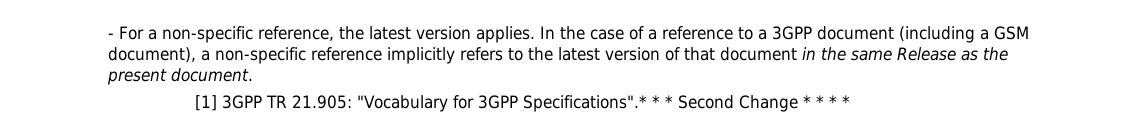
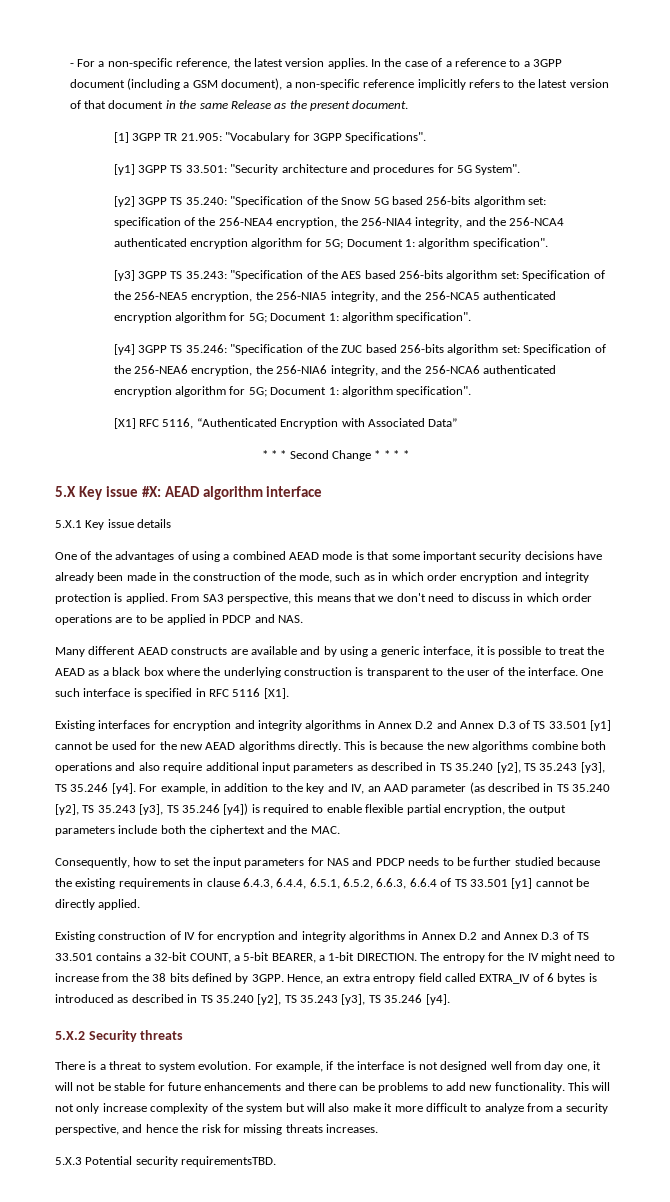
- [1] 3GPP TR 21.905: "Vocabulary for 3GPP Specifications".* * * Second Change * * * *
+ [1] 3GPP TR 21.905: "Vocabulary for 3GPP Specifications".
+ [y1] 3GPP TS 33.501: "Security architecture and procedures for 5G System".
+ [y2] 3GPP TS 35.240: "Specification of the Snow 5G based 256-bits algorithm set: specification of the 256-NEA4 encryption, the 256-NIA4 integrity, and the 256-NCA4 authenticated encryption algorithm for 5G; Document 1: algorithm specification".
+ [y3] 3GPP TS 35.243: "Specification of the AES based 256-bits algorithm set: Specification of the 256-NEA5 encryption, the 256-NIA5 integrity, and the 256-NCA5 authenticated encryption algorithm for 5G; Document 1: algorithm specification".
+ [y4] 3GPP TS 35.246: "Specification of the ZUC based 256-bits algorithm set: Specification of the 256-NEA6 encryption, the 256-NIA6 integrity, and the 256-NCA6 authenticated encryption algorithm for 5G; Document 1: algorithm specification".
+ [X1] RFC 5116, “Authenticated Encryption with Associated Data”
+ * * * Second Change * * * *
+ 5.X Key issue #X: AEAD algorithm interface
+ 5.X.1 Key issue details
+ One of the advantages of using a combined AEAD mode is that some important security decisions have already been made in the construction of the mode, such as in which order encryption and integrity protection is applied. From SA3 perspective, this means that we don't need to discuss in which order operations are to be applied in PDCP and NAS.
+ Many different AEAD constructs are available and by using a generic interface, it is possible to treat the AEAD as a black box where the underlying construction is transparent to the user of the interface. One such interface is specified in RFC 5116 [X1].
+ Existing interfaces for encryption and integrity algorithms in Annex D.2 and Annex D.3 of TS 33.501 [y1] cannot be used for the new AEAD algorithms directly. This is because the new algorithms combine both operations and also require additional input parameters as described in TS 35.240 [y2], TS 35.243 [y3], TS 35.246 [y4]. For example, in addition to the key and IV, an AAD parameter (as described in TS 35.240 [y2], TS 35.243 [y3], TS 35.246 [y4]) is required to enable flexible partial encryption, the output parameters include both the ciphertext and the MAC.
+ Consequently, how to set the input parameters for NAS and PDCP needs to be further studied because the existing requirements in clause 6.4.3, 6.4.4, 6.5.1, 6.5.2, 6.6.3, 6.6.4 of TS 33.501 [y1] cannot be directly applied.
+ Existing construction of IV for encryption and integrity algorithms in Annex D.2 and Annex D.3 of TS 33.501 contains a 32-bit COUNT, a 5-bit BEARER, a 1-bit DIRECTION. The entropy for the IV might need to increase from the 38 bits defined by 3GPP. Hence, an extra entropy field called EXTRA_IV of 6 bytes is introduced as described in TS 35.240 [y2], TS 35.243 [y3], TS 35.246 [y4].
+ 5.X.2 Security threats
+ There is a threat to system evolution. For example, if the interface is not designed well from day one, it will not be stable for future enhancements and there can be problems to add new functionality. This will not only increase complexity of the system but will also make it more difficult to analyze from a security perspective, and hence the risk for missing threats increases.
+ 5.X.3 Potential security requirementsTBD.

